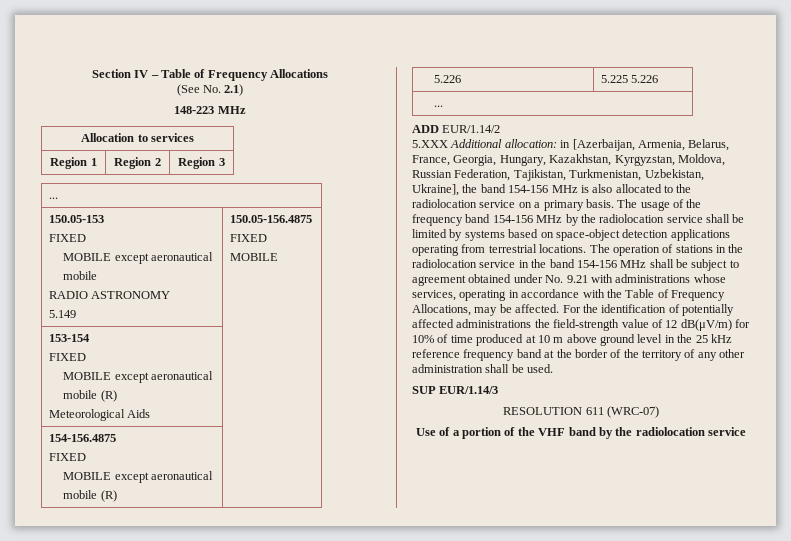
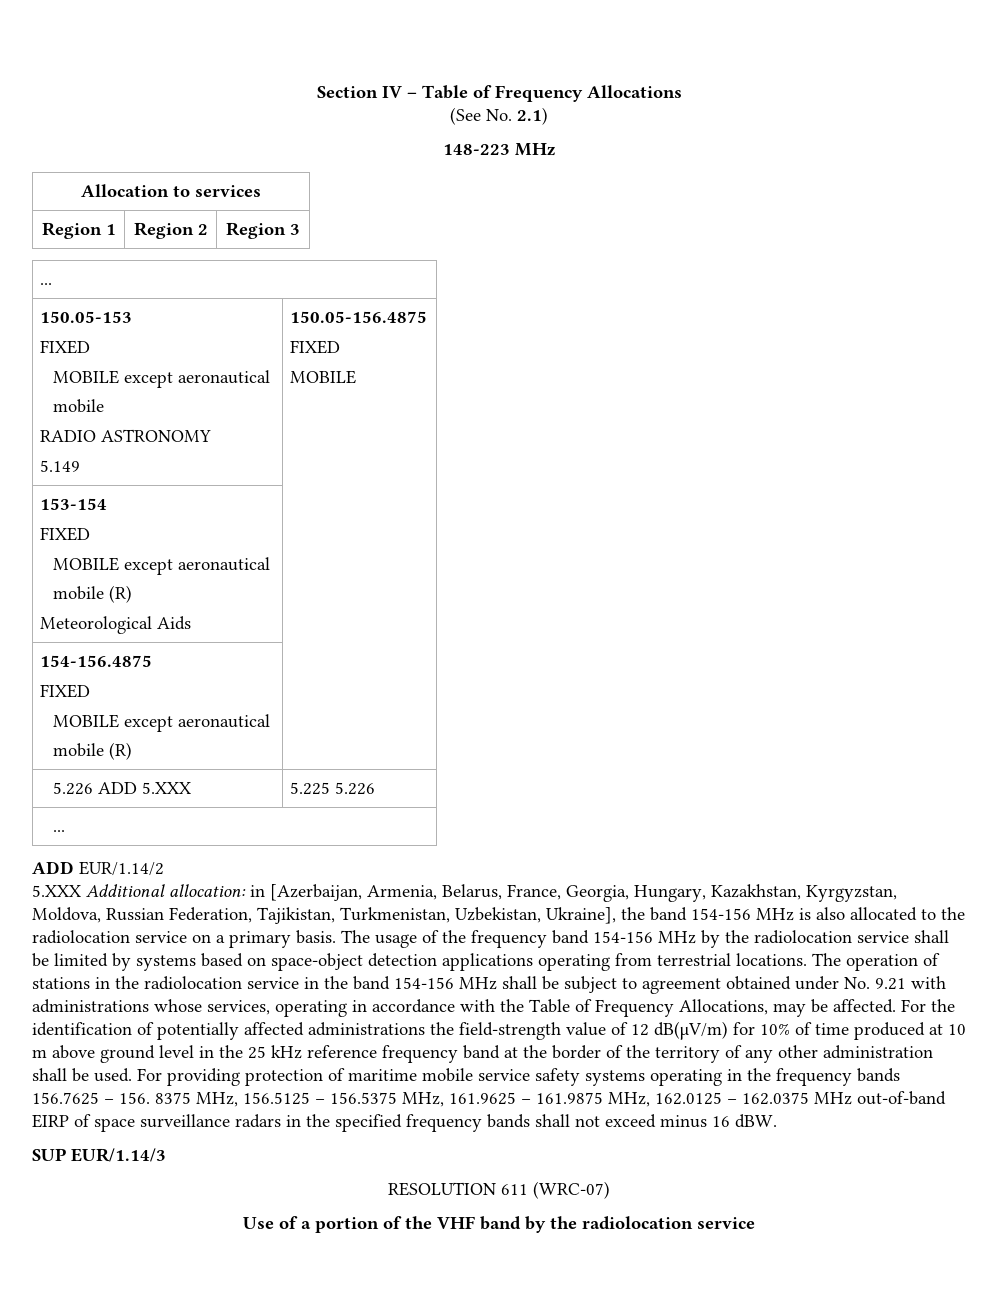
- 5.226 | 5.225 5.226
+ 5.226 ADD 5.XXX | 5.225 5.226
+ For providing protection of maritime mobile service safety systems operating in the frequency bands 156.7625 – 156. 8375 MHz, 156.5125 – 156.5375 MHz, 161.9625 – 161.9875 MHz, 162.0125 – 162.0375 MHz out-of-band EIRP of space surveillance radars in the specified frequency bands shall not exceed minus 16 dBW.

